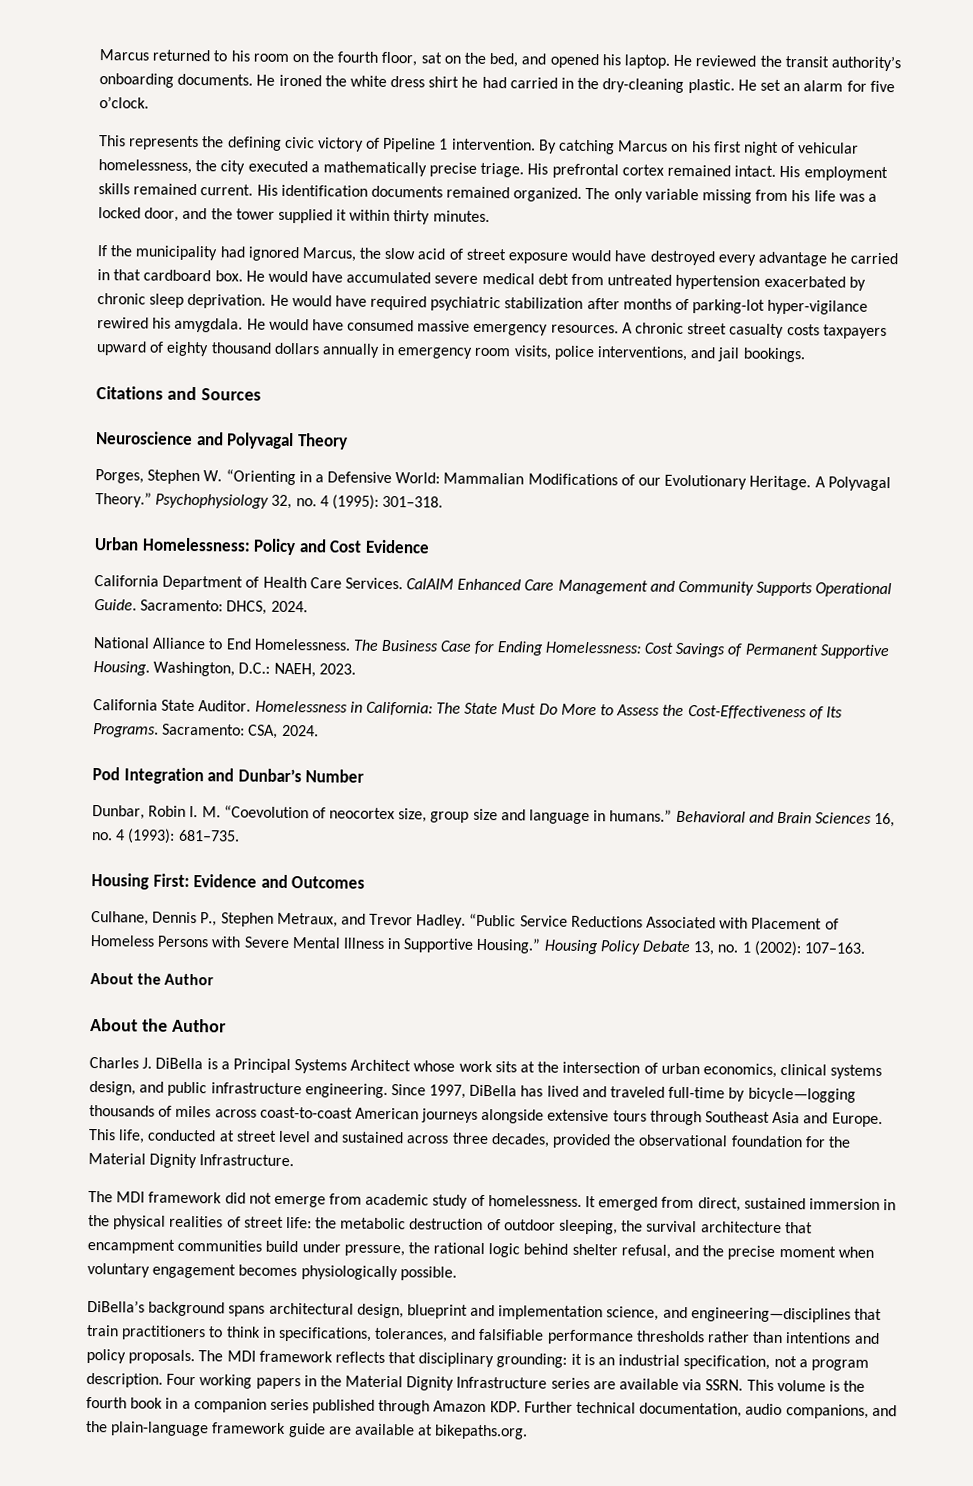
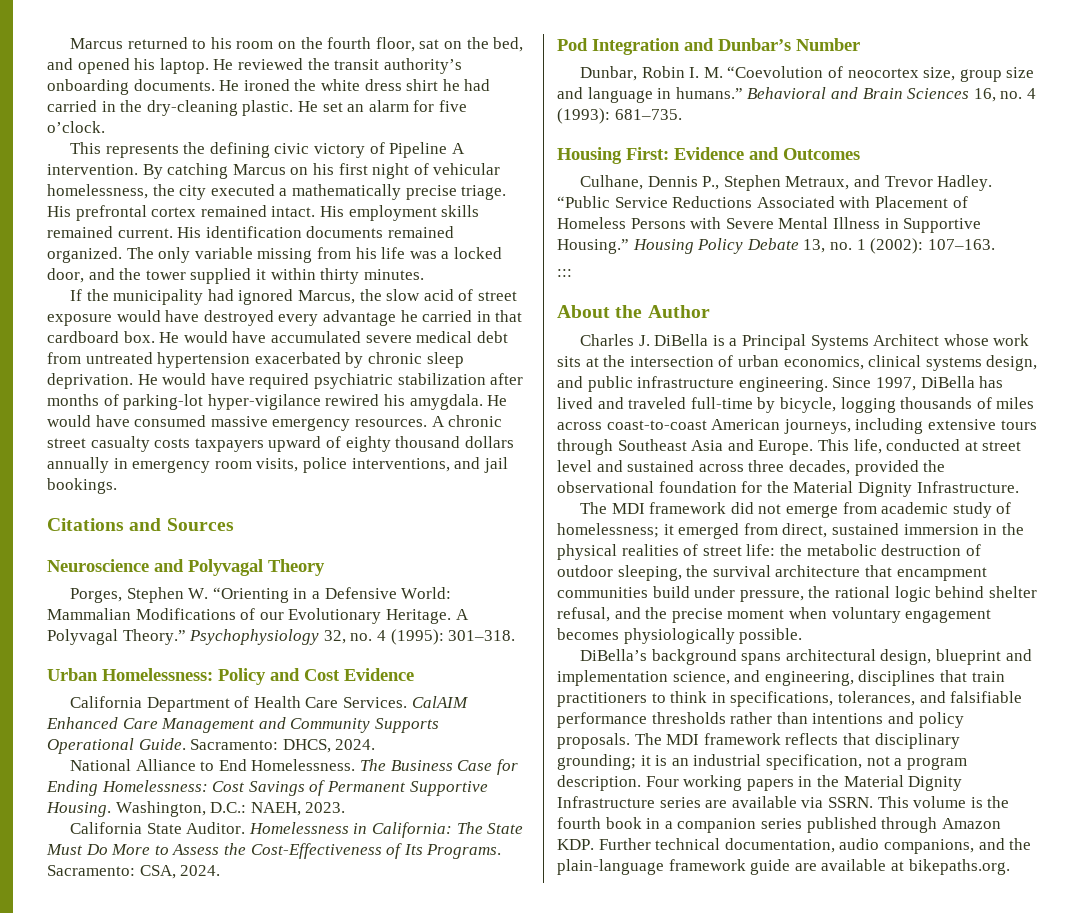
- This represents the defining civic victory of Pipeline 1 intervention.
+ This represents the defining civic victory of Pipeline A intervention.
  Housing Policy Debate 13, no. 1 (2002): 107–163.
- About the Author
+ :::
- Since 1997, DiBella has lived and traveled full-time by bicycle—logging thousands of miles across coast-to-coast American journeys alongside extensive tours through Southeast Asia and Europe.
+ Since 1997, DiBella has lived and traveled full-time by bicycle, logging thousands of miles across coast-to-coast American journeys, including extensive tours through Southeast Asia and Europe.
- The MDI framework did not emerge from academic study of homelessness. It emerged from direct, sustained immersion in the physical realities of street life: the metabolic destruction of outdoor sleeping, the survival architecture that encampment communities build under pressure, the rational logic behind shelter refusal, and the precise moment when voluntary engagement becomes physiologically possible.
+ The MDI framework did not emerge from academic study of homelessness; it emerged from direct, sustained immersion in the physical realities of street life: the metabolic destruction of outdoor sleeping, the survival architecture that encampment communities build under pressure, the rational logic behind shelter refusal, and the precise moment when voluntary engagement becomes physiologically possible.
- DiBella’s background spans architectural design, blueprint and implementation science, and engineering—disciplines that train practitioners to think in specifications, tolerances, and falsifiable performance thresholds rather than intentions and policy proposals.
+ DiBella’s background spans architectural design, blueprint and implementation science, and engineering, disciplines that train practitioners to think in specifications, tolerances, and falsifiable performance thresholds rather than intentions and policy proposals.
- The MDI framework reflects that disciplinary grounding: it is an industrial specification, not a program description.
+ The MDI framework reflects that disciplinary grounding; it is an industrial specification, not a program description.

